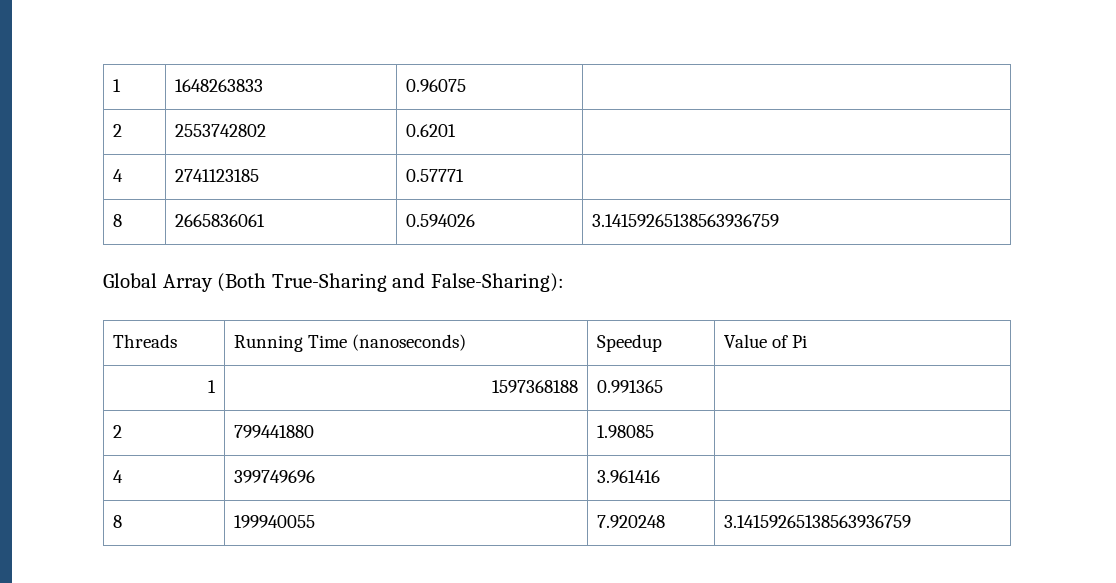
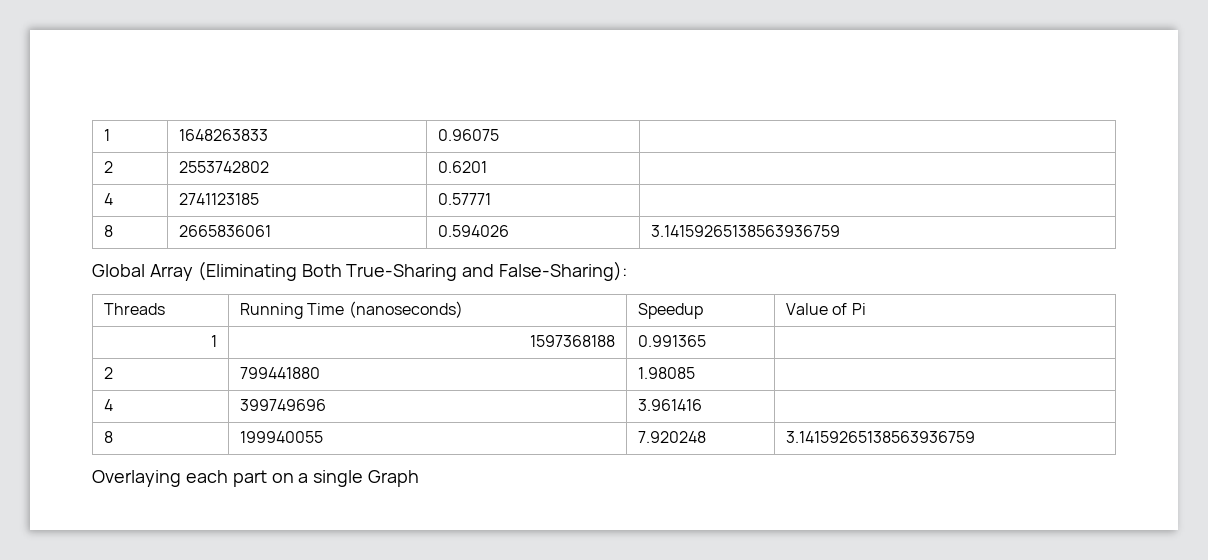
- Global Array (Both True-Sharing and False-Sharing):
+ Global Array (Eliminating Both True-Sharing and False-Sharing):
+ Overlaying each part on a single Graph

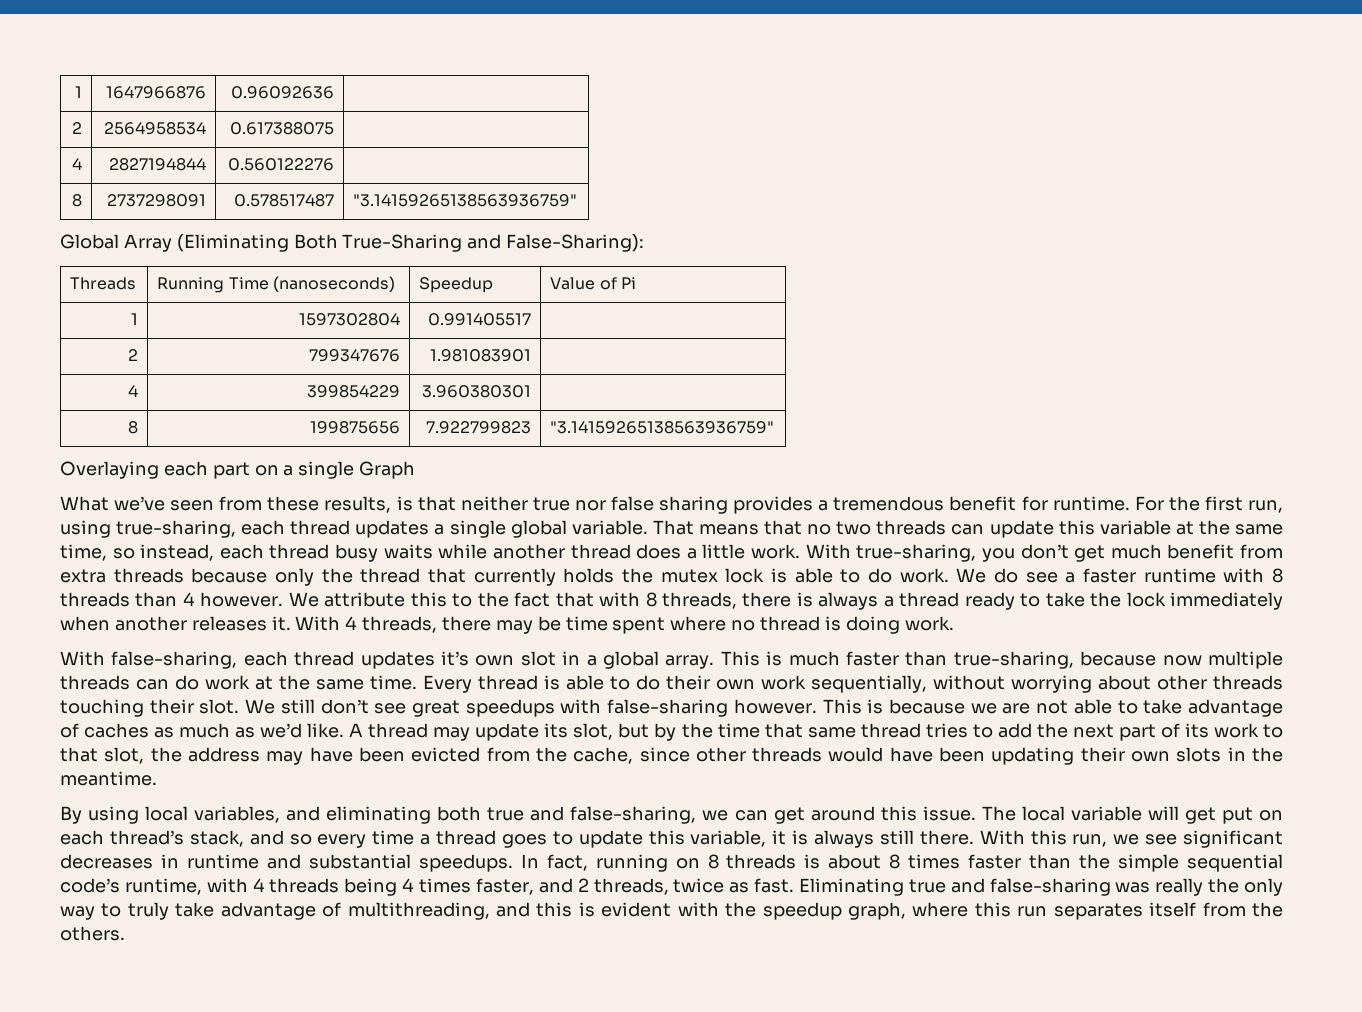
- 1 | 1648263833 | 0.96075 |
- 2 | 2553742802 | 0.6201 |
- 4 | 2741123185 | 0.57771 |
- 8 | 2665836061 | 0.594026 | 3.14159265138563936759
+ 1 | 1647966876 | 0.96092636 |
+ 2 | 2564958534 | 0.617388075 |
+ 4 | 2827194844 | 0.560122276 |
+ 8 | 2737298091 | 0.578517487 | "3.14159265138563936759"
- 1 | 1597368188 | 0.991365 |
- 2 | 799441880 | 1.98085 |
- 4 | 399749696 | 3.961416 |
- 8 | 199940055 | 7.920248 | 3.14159265138563936759
+ 1 | 1597302804 | 0.991405517 |
+ 2 | 799347676 | 1.981083901 |
+ 4 | 399854229 | 3.960380301 |
+ 8 | 199875656 | 7.922799823 | "3.14159265138563936759"
+ What we’ve seen from these results, is that neither true nor false sharing provides a tremendous benefit for runtime. For the first run, using true-sharing, each thread updates a single global variable. That means that no two threads can update this variable at the same time, so instead, each thread busy waits while another thread does a little work. With true-sharing, you don’t get much benefit from extra threads because only the thread that currently holds the mutex lock is able to do work. We do see a faster runtime with 8 threads than 4 however. We attribute this to the fact that with 8 threads, there is always a thread ready to take the lock immediately when another releases it. With 4 threads, there may be time spent where no thread is doing work.
+ With false-sharing, each thread updates it’s own slot in a global array. This is much faster than true-sharing, because now multiple threads can do work at the same time. Every thread is able to do their own work sequentially, without worrying about other threads touching their slot. We still don’t see great speedups with false-sharing however. This is because we are not able to take advantage of caches as much as we’d like. A thread may update its slot, but by the time that same thread tries to add the next part of its work to that slot, the address may have been evicted from the cache, since other threads would have been updating their own slots in the meantime.
+ By using local variables, and eliminating both true and false-sharing, we can get around this issue. The local variable will get put on each thread’s stack, and so every time a thread goes to update this variable, it is always still there. With this run, we see significant decreases in runtime and substantial speedups. In fact, running on 8 threads is about 8 times faster than the simple sequential code’s runtime, with 4 threads being 4 times faster, and 2 threads, twice as fast. Eliminating true and false-sharing was really the only way to truly take advantage of multithreading, and this is evident with the speedup graph, where this run separates itself from the others.

